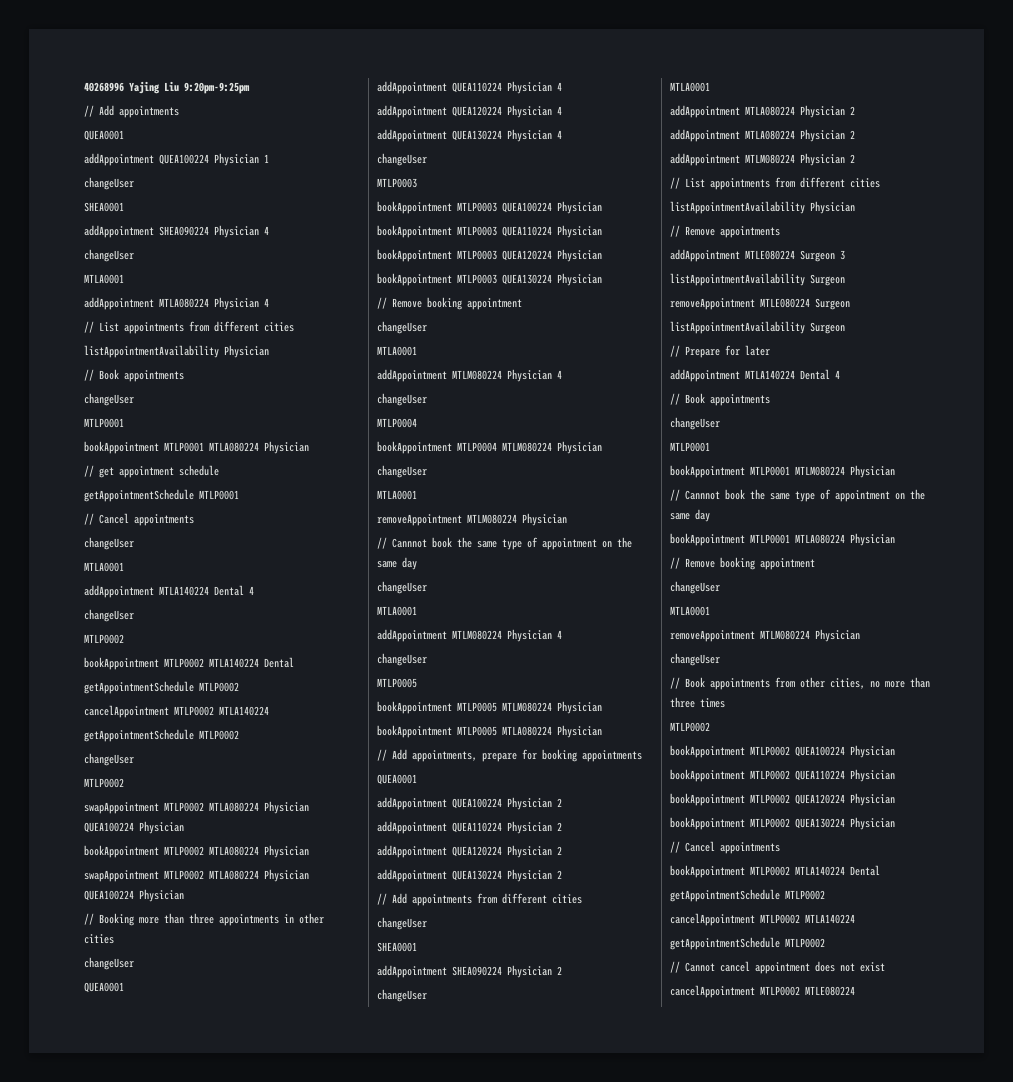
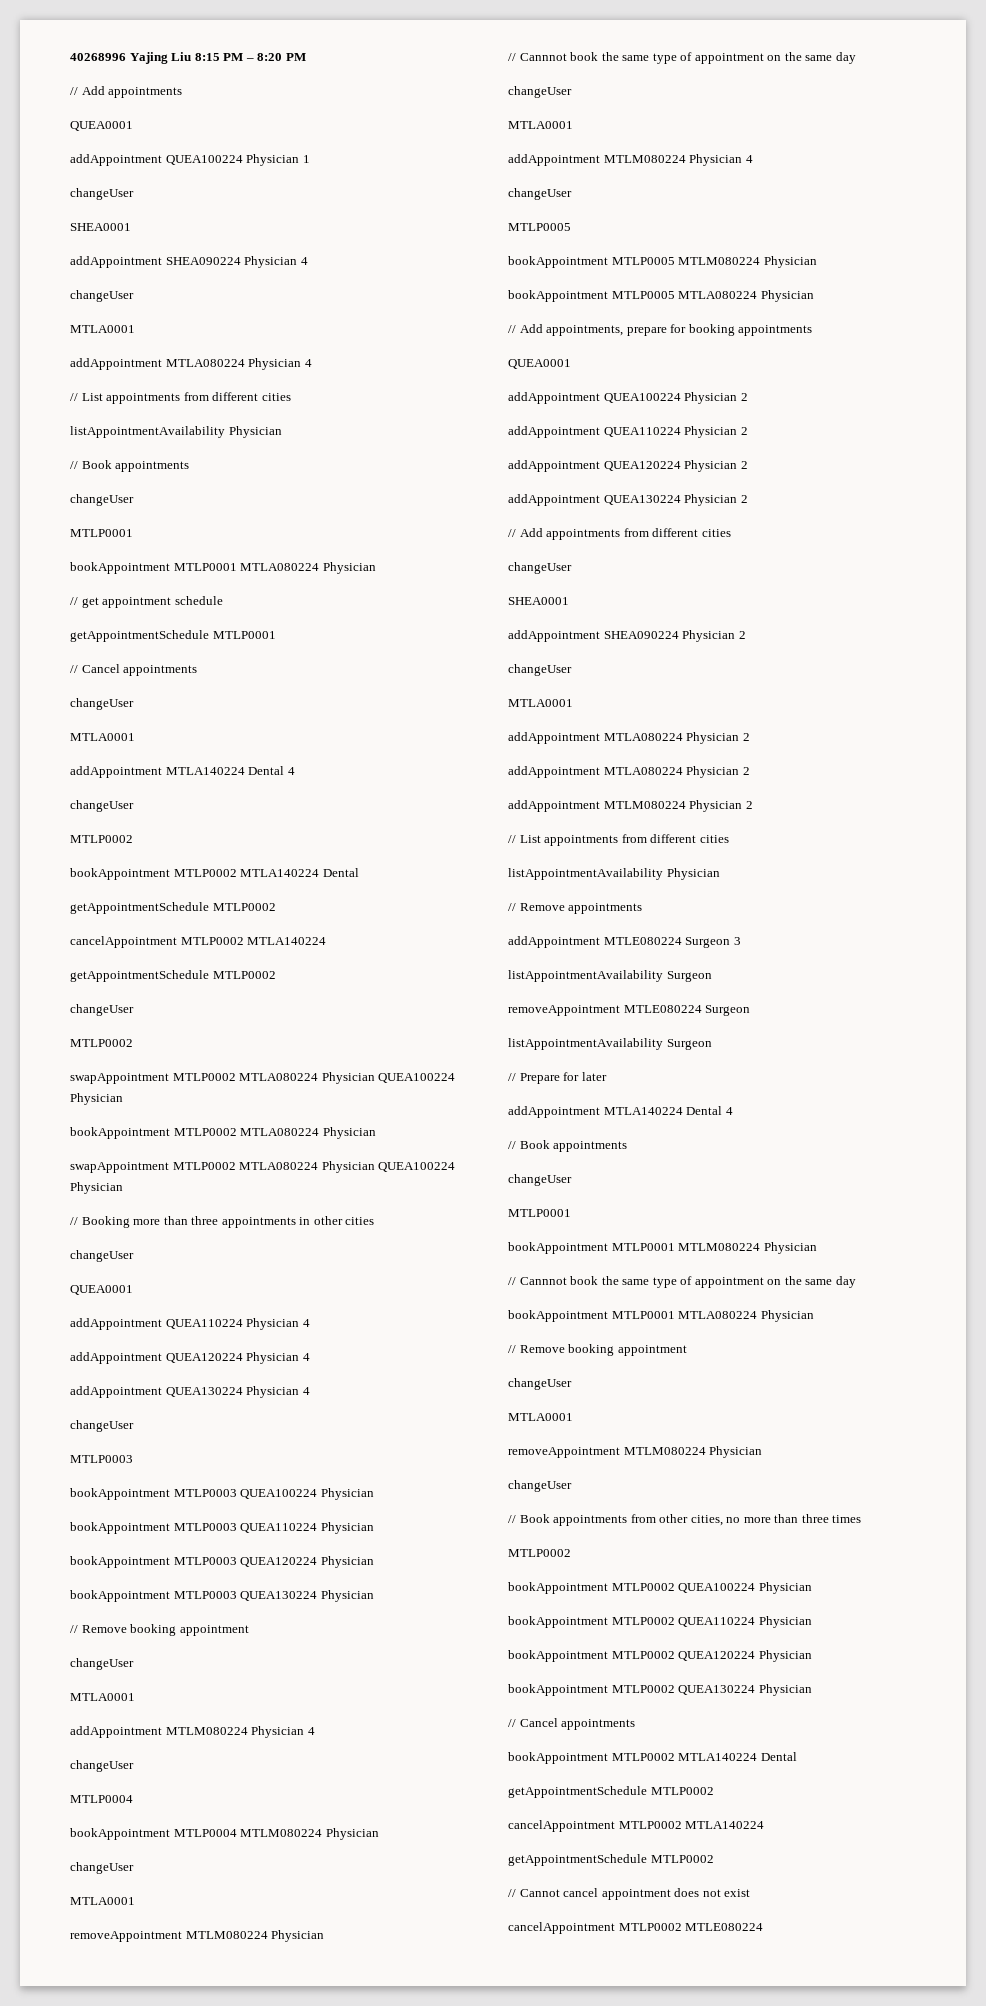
- 40268996 Yajing Liu 9:20pm-9:25pm
+ 40268996 Yajing Liu 8:15 PM – 8:20 PM

